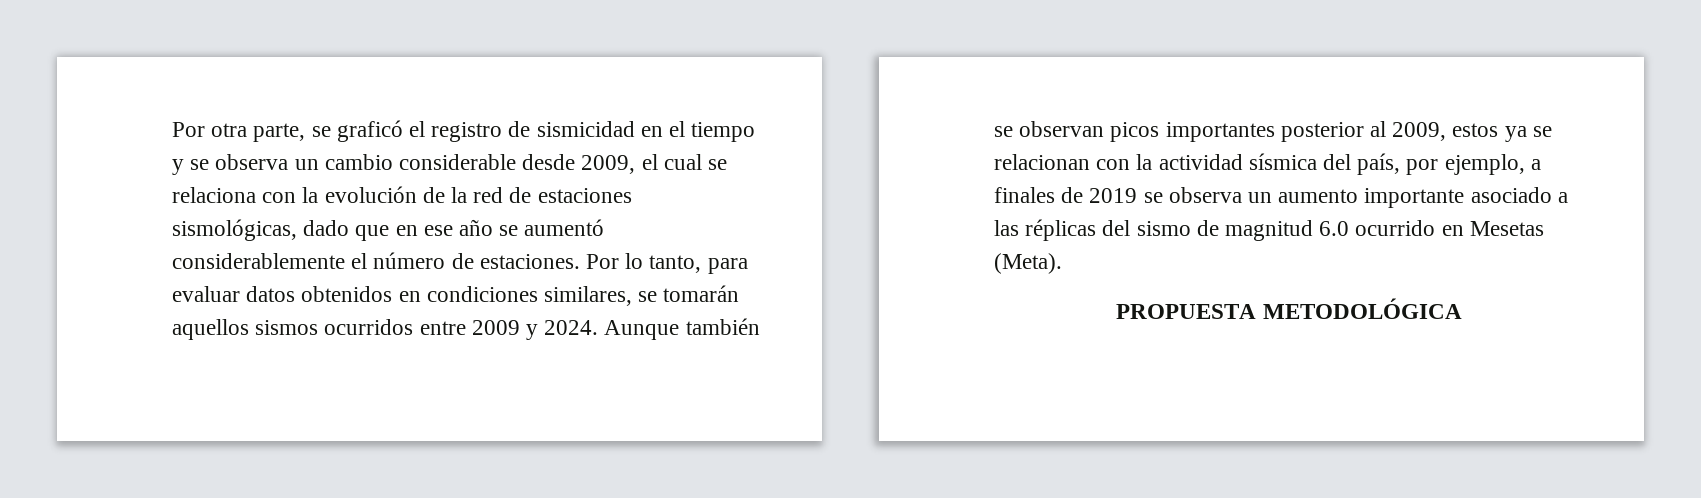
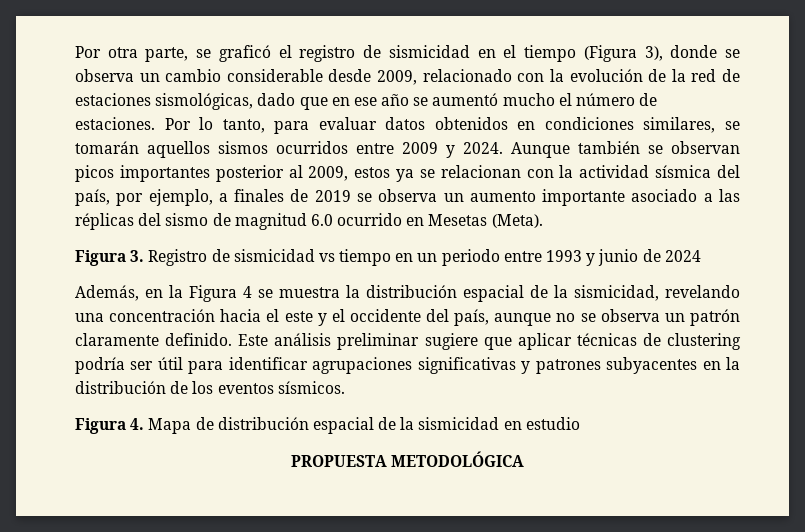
- Por otra parte, se graficó el registro de sismicidad en el tiempo y se observa un cambio considerable desde 2009, el cual se relaciona con la evolución de la red de estaciones sismológicas, dado que en ese año se aumentó considerablemente el número de estaciones.
+ Por otra parte, se graficó el registro de sismicidad en el tiempo (Figura 3), donde se observa un cambio considerable desde 2009, relacionado con la evolución de la red de estaciones sismológicas, dado que en ese año se aumentó mucho el número de estaciones.
+ Figura 3. Registro de sismicidad vs tiempo en un periodo entre 1993 y junio de 2024
+ Además, en la Figura 4 se muestra la distribución espacial de la sismicidad, revelando una concentración hacia el este y el occidente del país, aunque no se observa un patrón claramente definido. Este análisis preliminar sugiere que aplicar técnicas de clustering podría ser útil para identificar agrupaciones significativas y patrones subyacentes en la distribución de los eventos sísmicos.
+ Figura 4. Mapa de distribución espacial de la sismicidad en estudio

